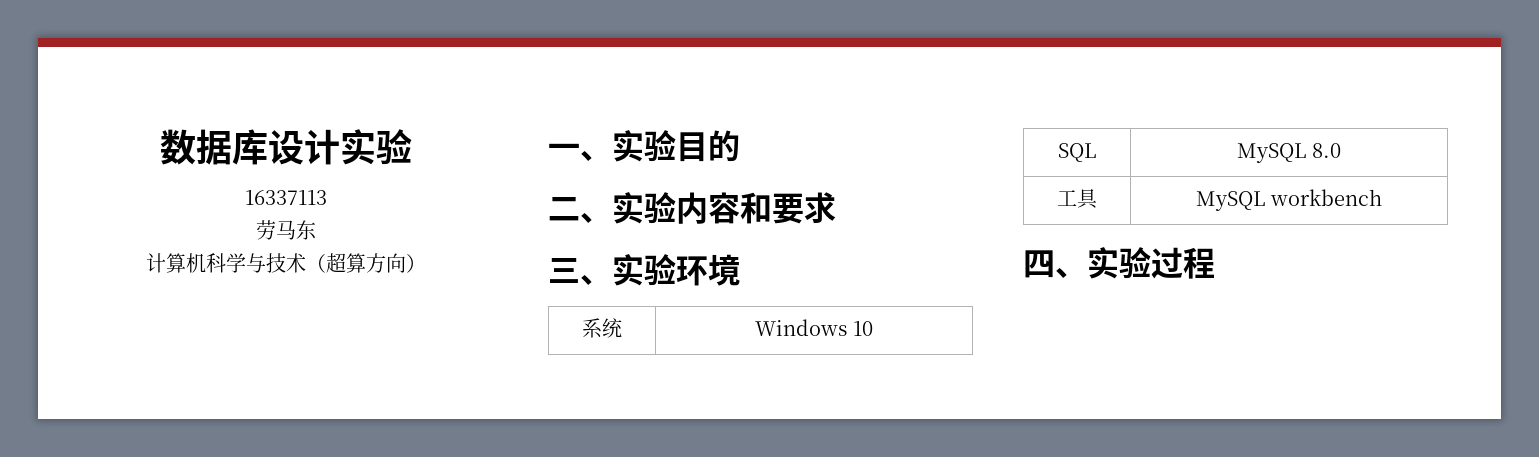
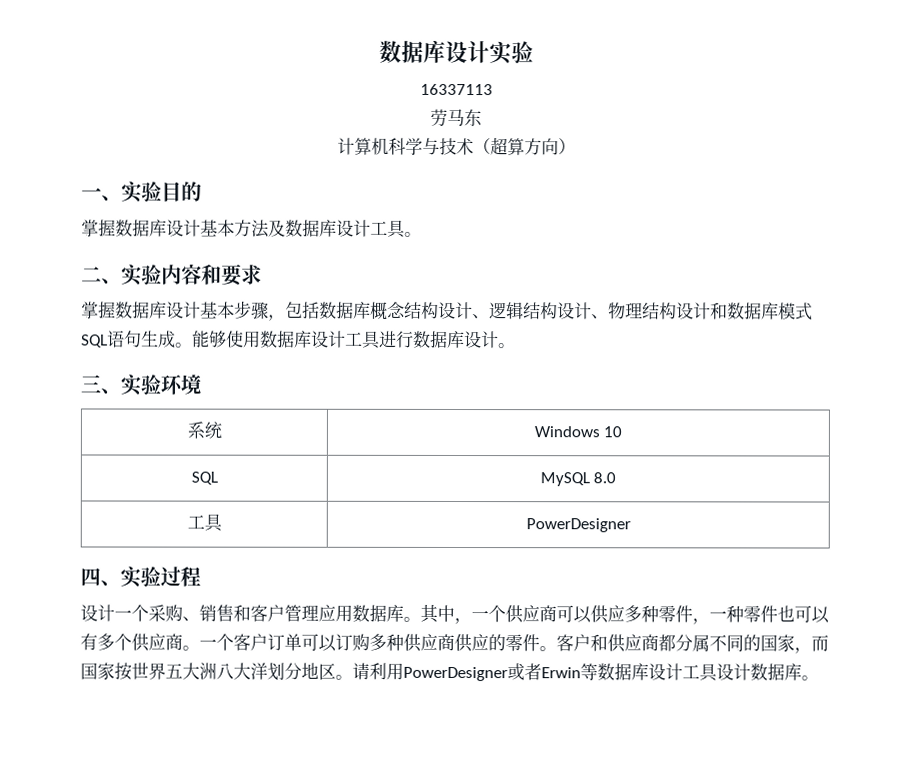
+ 掌握数据库设计基本方法及数据库设计工具。
+ 掌握数据库设计基本步骤，包括数据库概念结构设计、逻辑结构设计、物理结构设计和数据库模式SQL语句生成。能够使用数据库设计工具进行数据库设计。
- 工具 | MySQL workbench
+ 工具 | PowerDesigner
+ 设计一个采购、销售和客户管理应用数据库。其中，一个供应商可以供应多种零件，一种零件也可以有多个供应商。一个客户订单可以订购多种供应商供应的零件。客户和供应商都分属不同的国家，而国家按世界五大洲八大洋划分地区。请利用PowerDesigner或者Erwin等数据库设计工具设计数据库。

